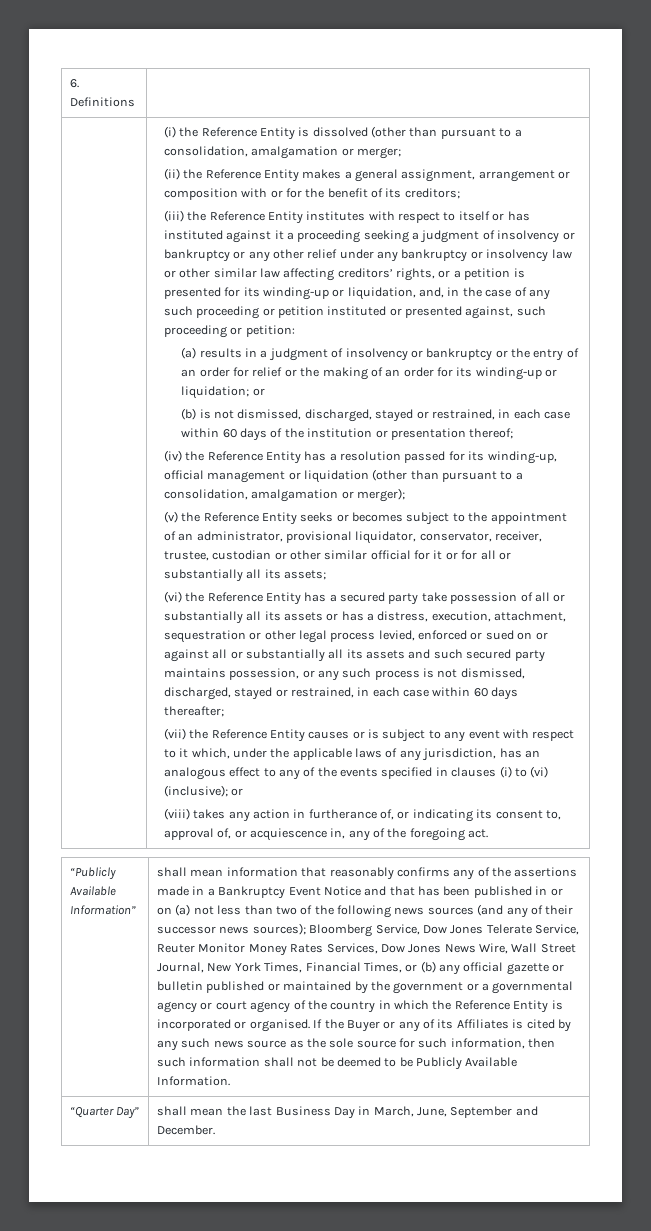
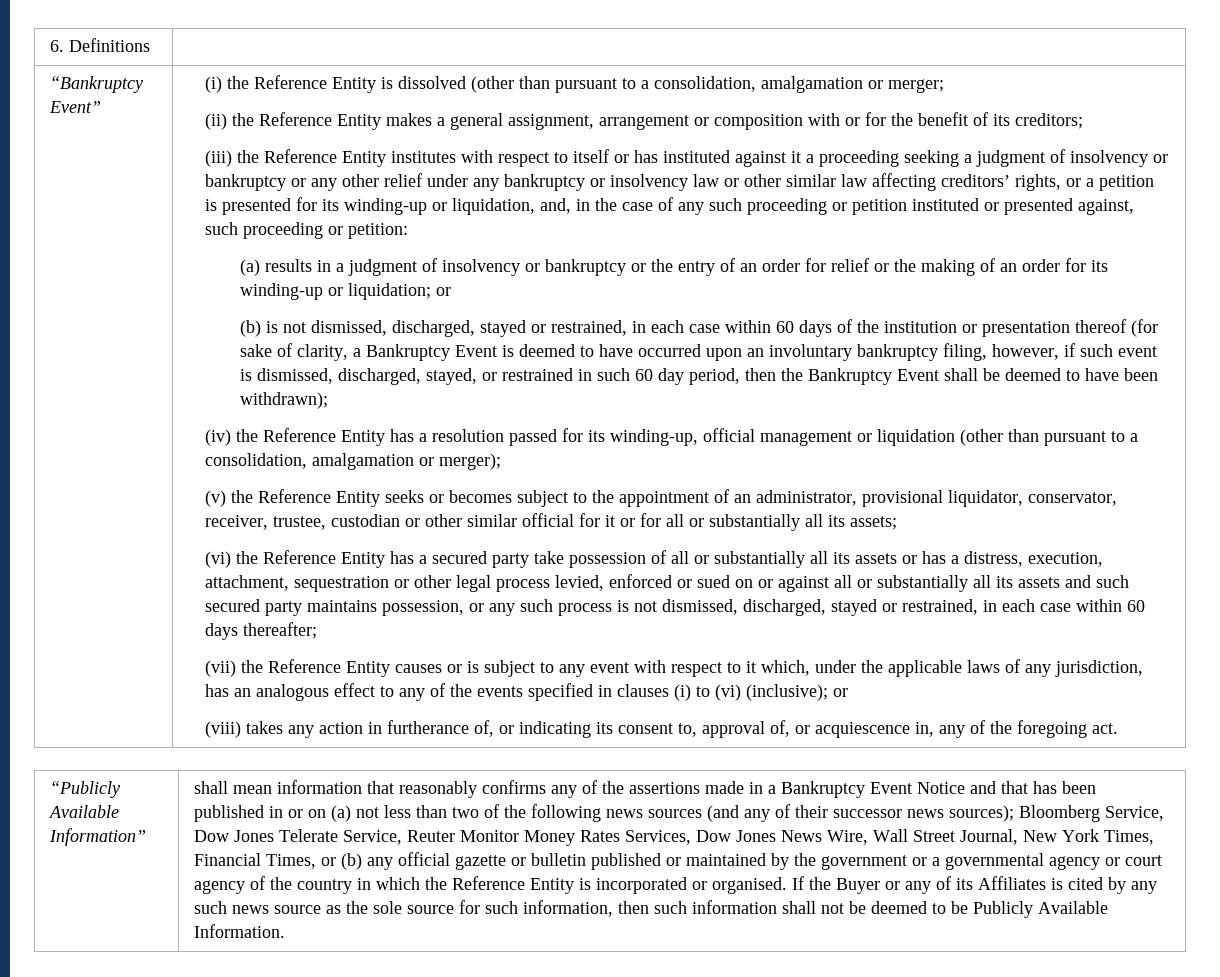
+ “Bankruptcy Event”
- (b) is not dismissed, discharged, stayed or restrained, in each case within 60 days of the institution or presentation thereof;
+ (b) is not dismissed, discharged, stayed or restrained, in each case within 60 days of the institution or presentation thereof (for sake of clarity, a Bankruptcy Event is deemed to have occurred upon an involuntary bankruptcy filing, however, if such event is dismissed, discharged, stayed, or restrained in such 60 day period, then the Bankruptcy Event shall be deemed to have been withdrawn);
- “Quarter Day” | shall mean the last Business Day in March, June, September and December.

